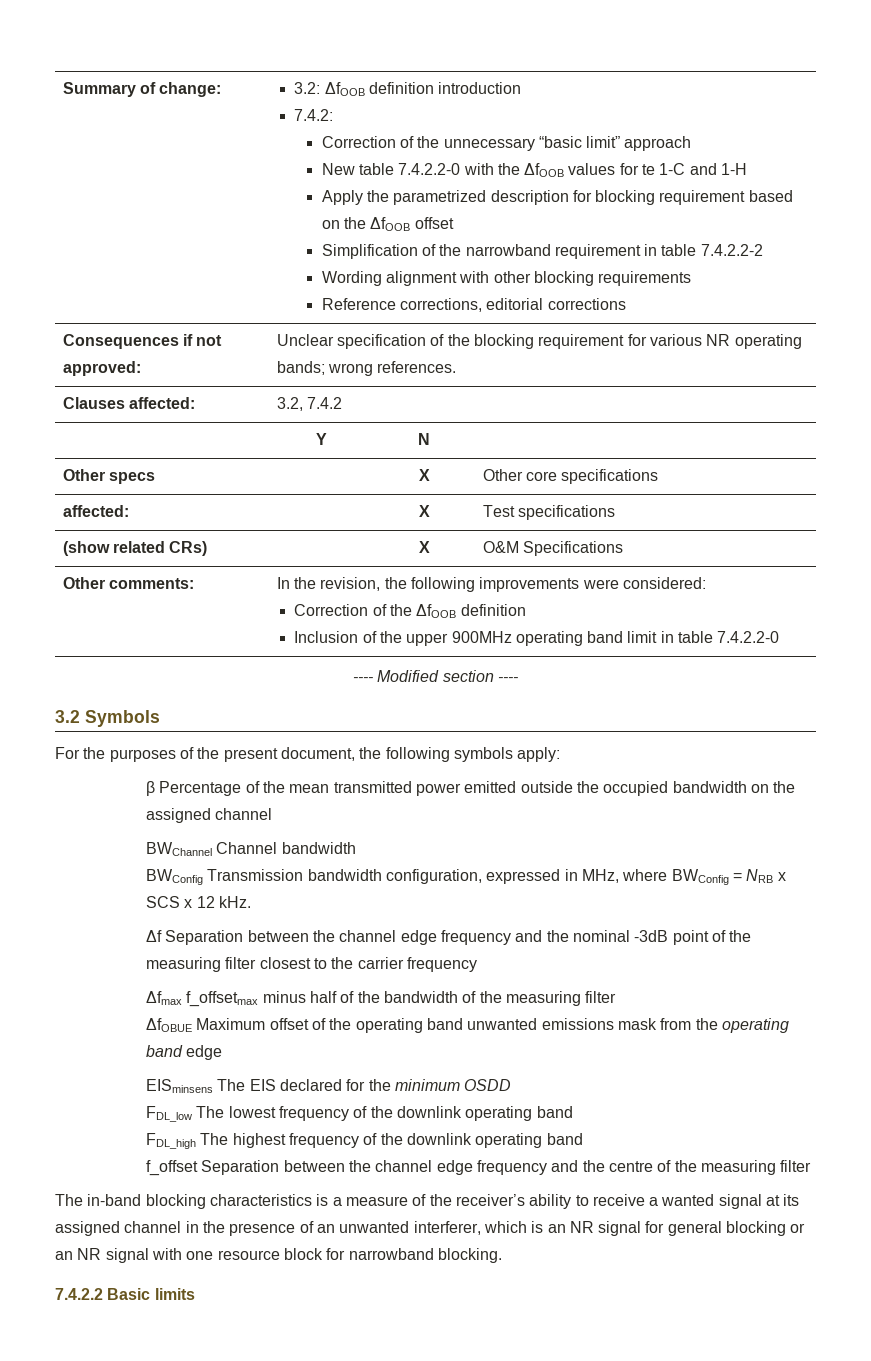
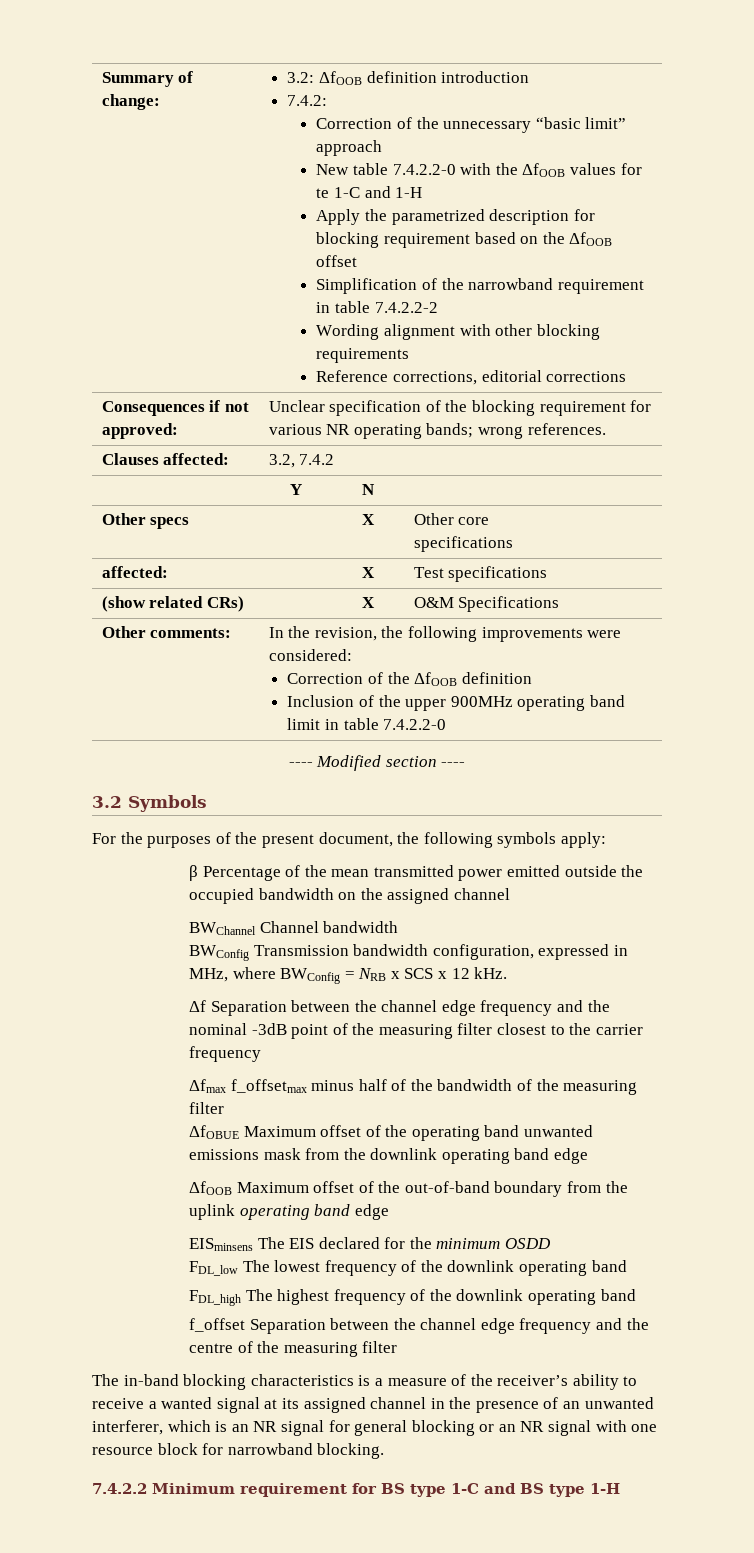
- ΔfOBUE Maximum offset of the operating band unwanted emissions mask from the operating band edge
+ ΔfOBUE Maximum offset of the operating band unwanted emissions mask from the downlink operating band edge
+ ΔfOOB Maximum offset of the out-of-band boundary from the uplink operating band edge
- 7.4.2.2 Basic limits
+ 7.4.2.2 Minimum requirement for BS type 1-C and BS type 1-H

